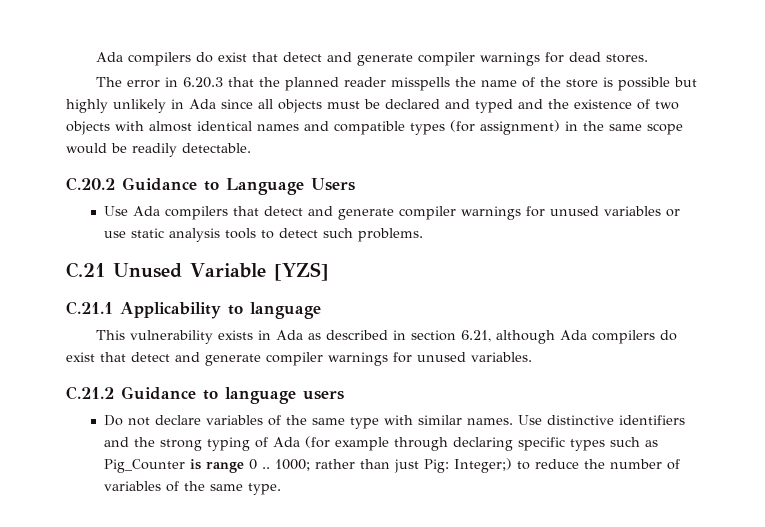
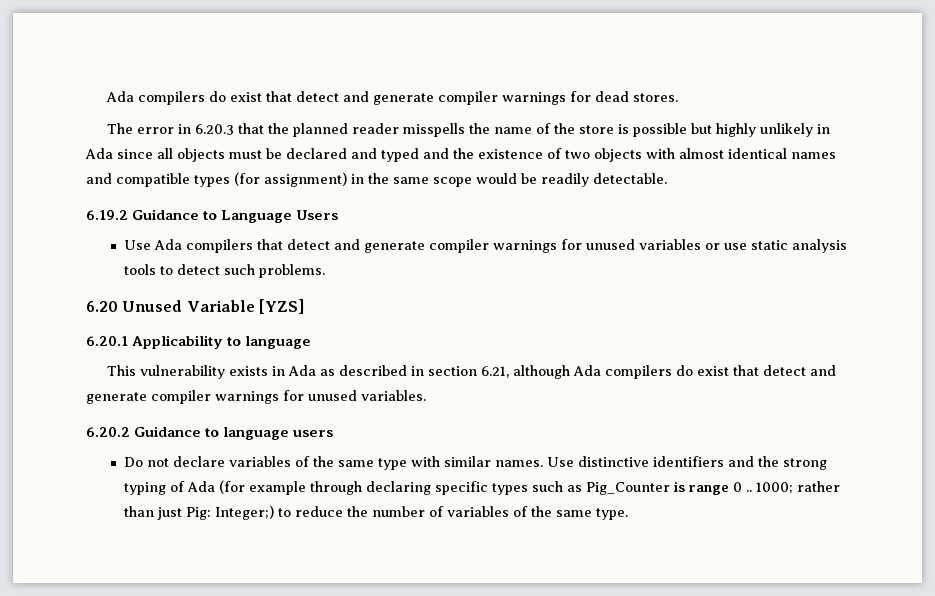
- C.20.2 Guidance to Language Users
+ 6.19.2 Guidance to Language Users
- C.21 Unused Variable [YZS]
+ 6.20 Unused Variable [YZS]
- C.21.1 Applicability to language
+ 6.20.1 Applicability to language
- C.21.2 Guidance to language users
+ 6.20.2 Guidance to language users

